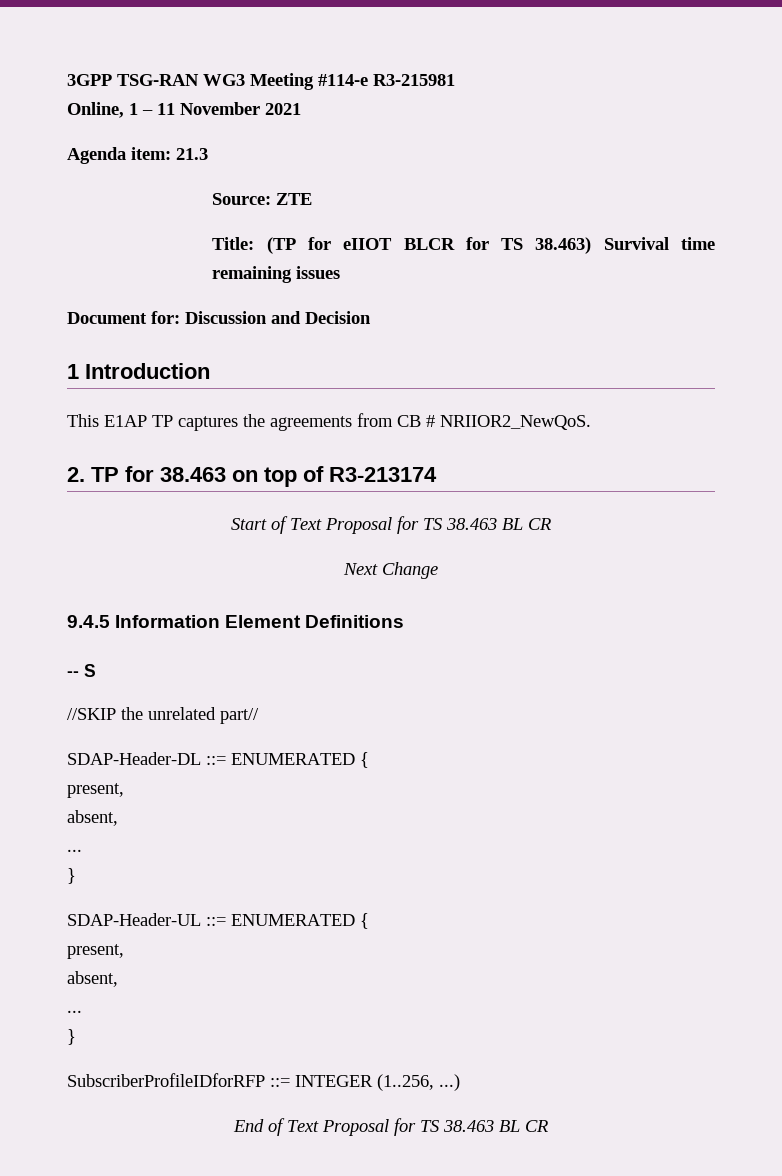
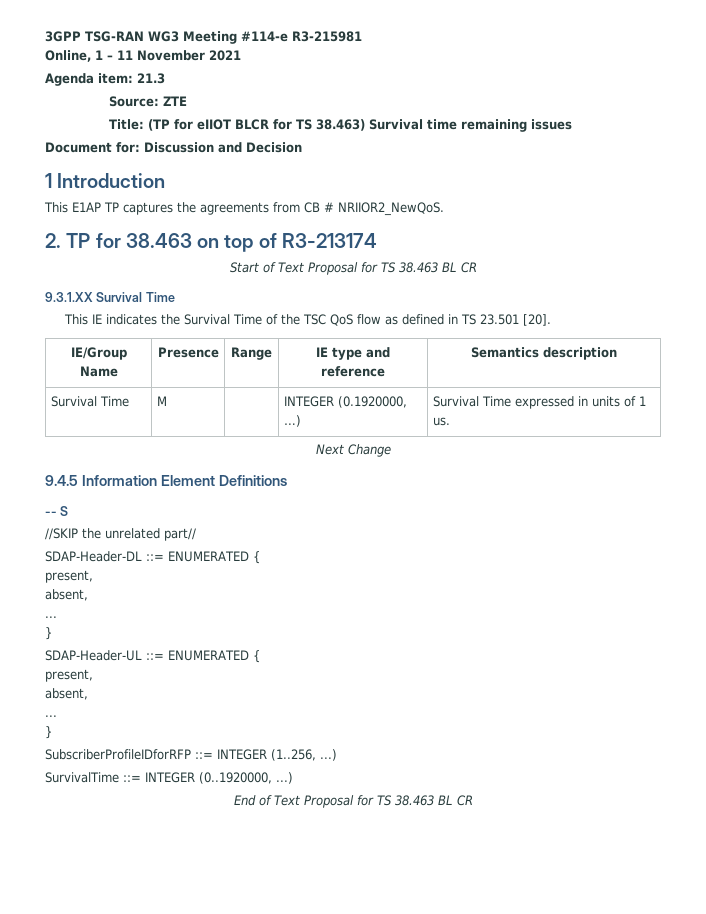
+ 9.3.1.XX Survival Time
+ This IE indicates the Survival Time of the TSC QoS flow as defined in TS 23.501 [20].
+ IE/Group Name | Presence | Range | IE type and reference | Semantics description
+ Survival Time | M | | INTEGER (0.1920000, …) | Survival Time expressed in units of 1 us.
+ SurvivalTime ::= INTEGER (0..1920000, ...)

